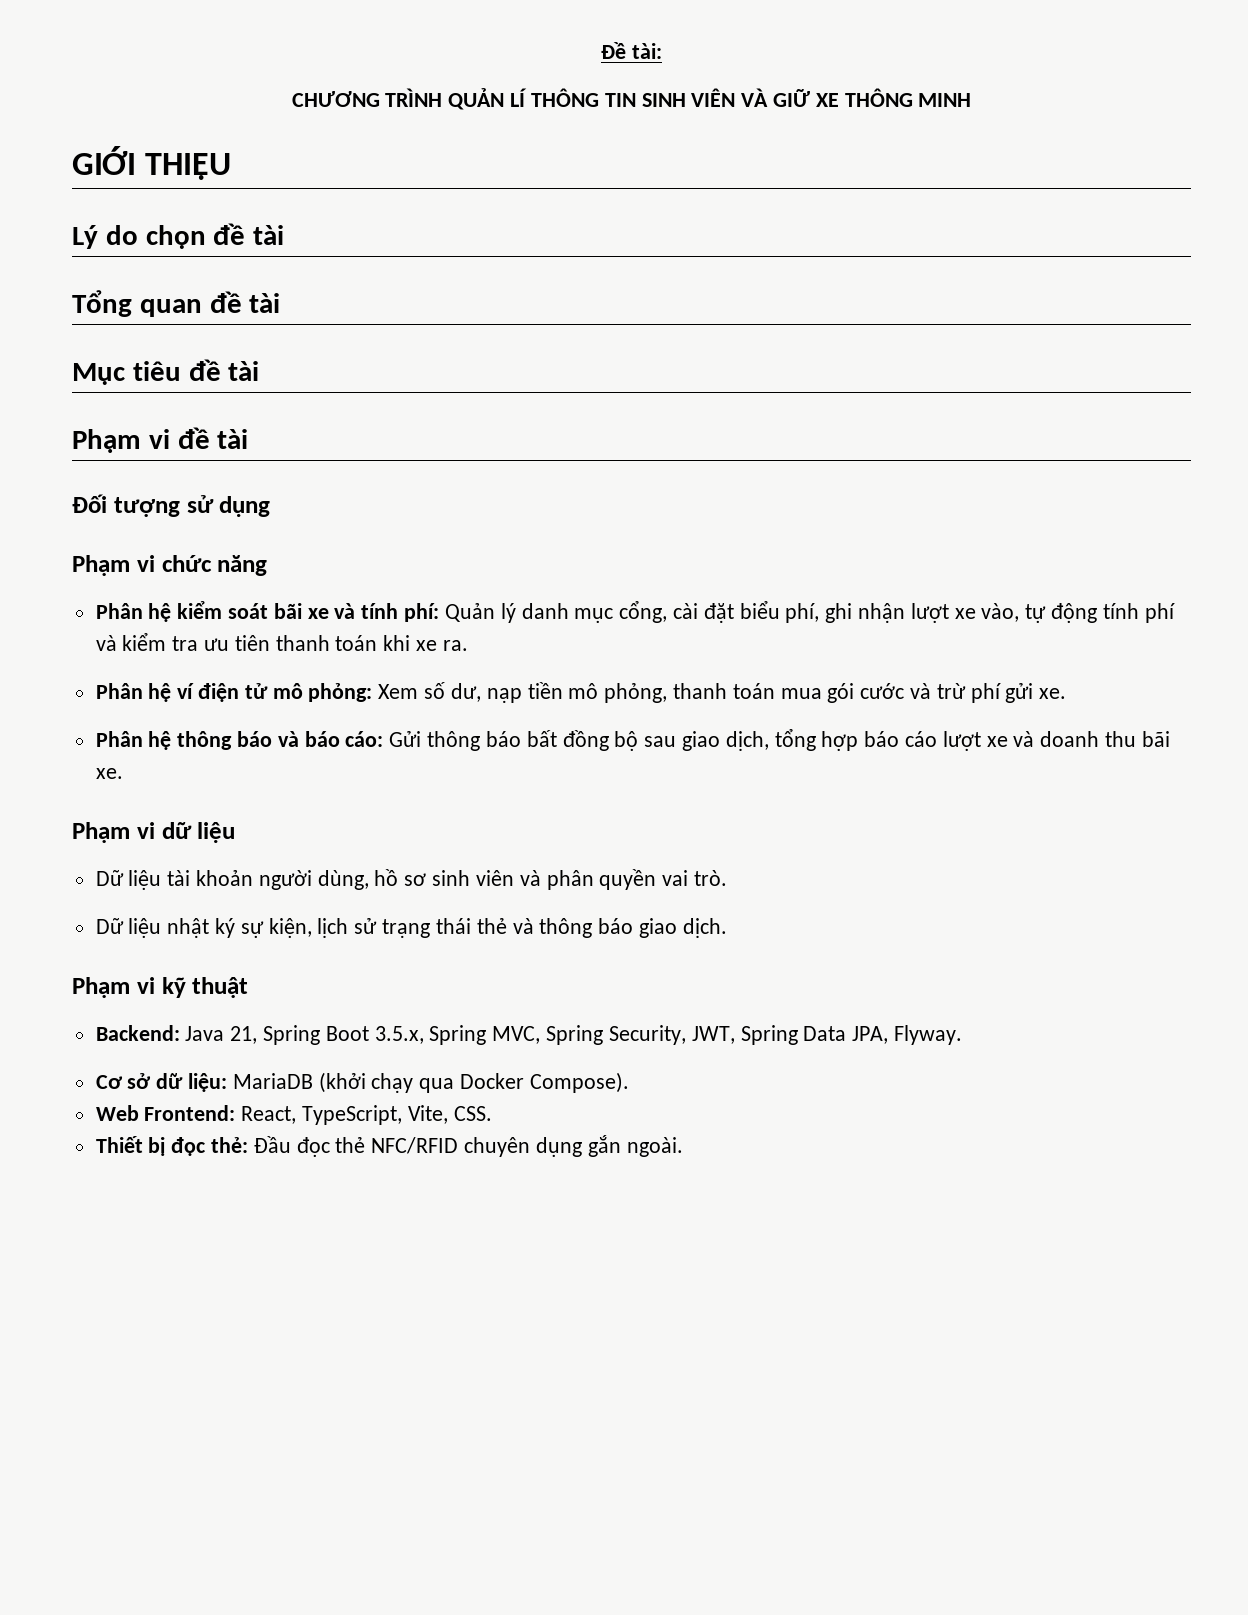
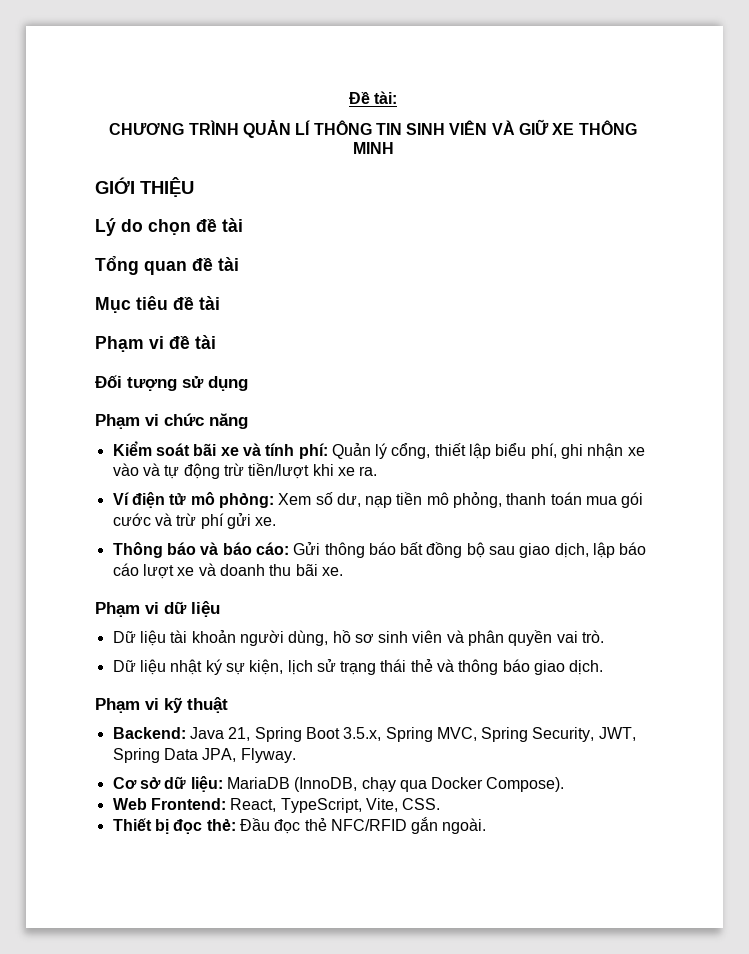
- Phân hệ kiểm soát bãi xe và tính phí: Quản lý danh mục cổng, cài đặt biểu phí, ghi nhận lượt xe vào, tự động tính phí và kiểm tra ưu tiên thanh toán khi xe ra.
+ Kiểm soát bãi xe và tính phí: Quản lý cổng, thiết lập biểu phí, ghi nhận xe vào và tự động trừ tiền/lượt khi xe ra.
- Phân hệ ví điện tử mô phỏng: Xem số dư, nạp tiền mô phỏng, thanh toán mua gói cước và trừ phí gửi xe.
+ Ví điện tử mô phỏng: Xem số dư, nạp tiền mô phỏng, thanh toán mua gói cước và trừ phí gửi xe.
- Phân hệ thông báo và báo cáo: Gửi thông báo bất đồng bộ sau giao dịch, tổng hợp báo cáo lượt xe và doanh thu bãi xe.
+ Thông báo và báo cáo: Gửi thông báo bất đồng bộ sau giao dịch, lập báo cáo lượt xe và doanh thu bãi xe.
- Cơ sở dữ liệu: MariaDB (khởi chạy qua Docker Compose).
+ Cơ sở dữ liệu: MariaDB (InnoDB, chạy qua Docker Compose).
- Thiết bị đọc thẻ: Đầu đọc thẻ NFC/RFID chuyên dụng gắn ngoài.
+ Thiết bị đọc thẻ: Đầu đọc thẻ NFC/RFID gắn ngoài.

